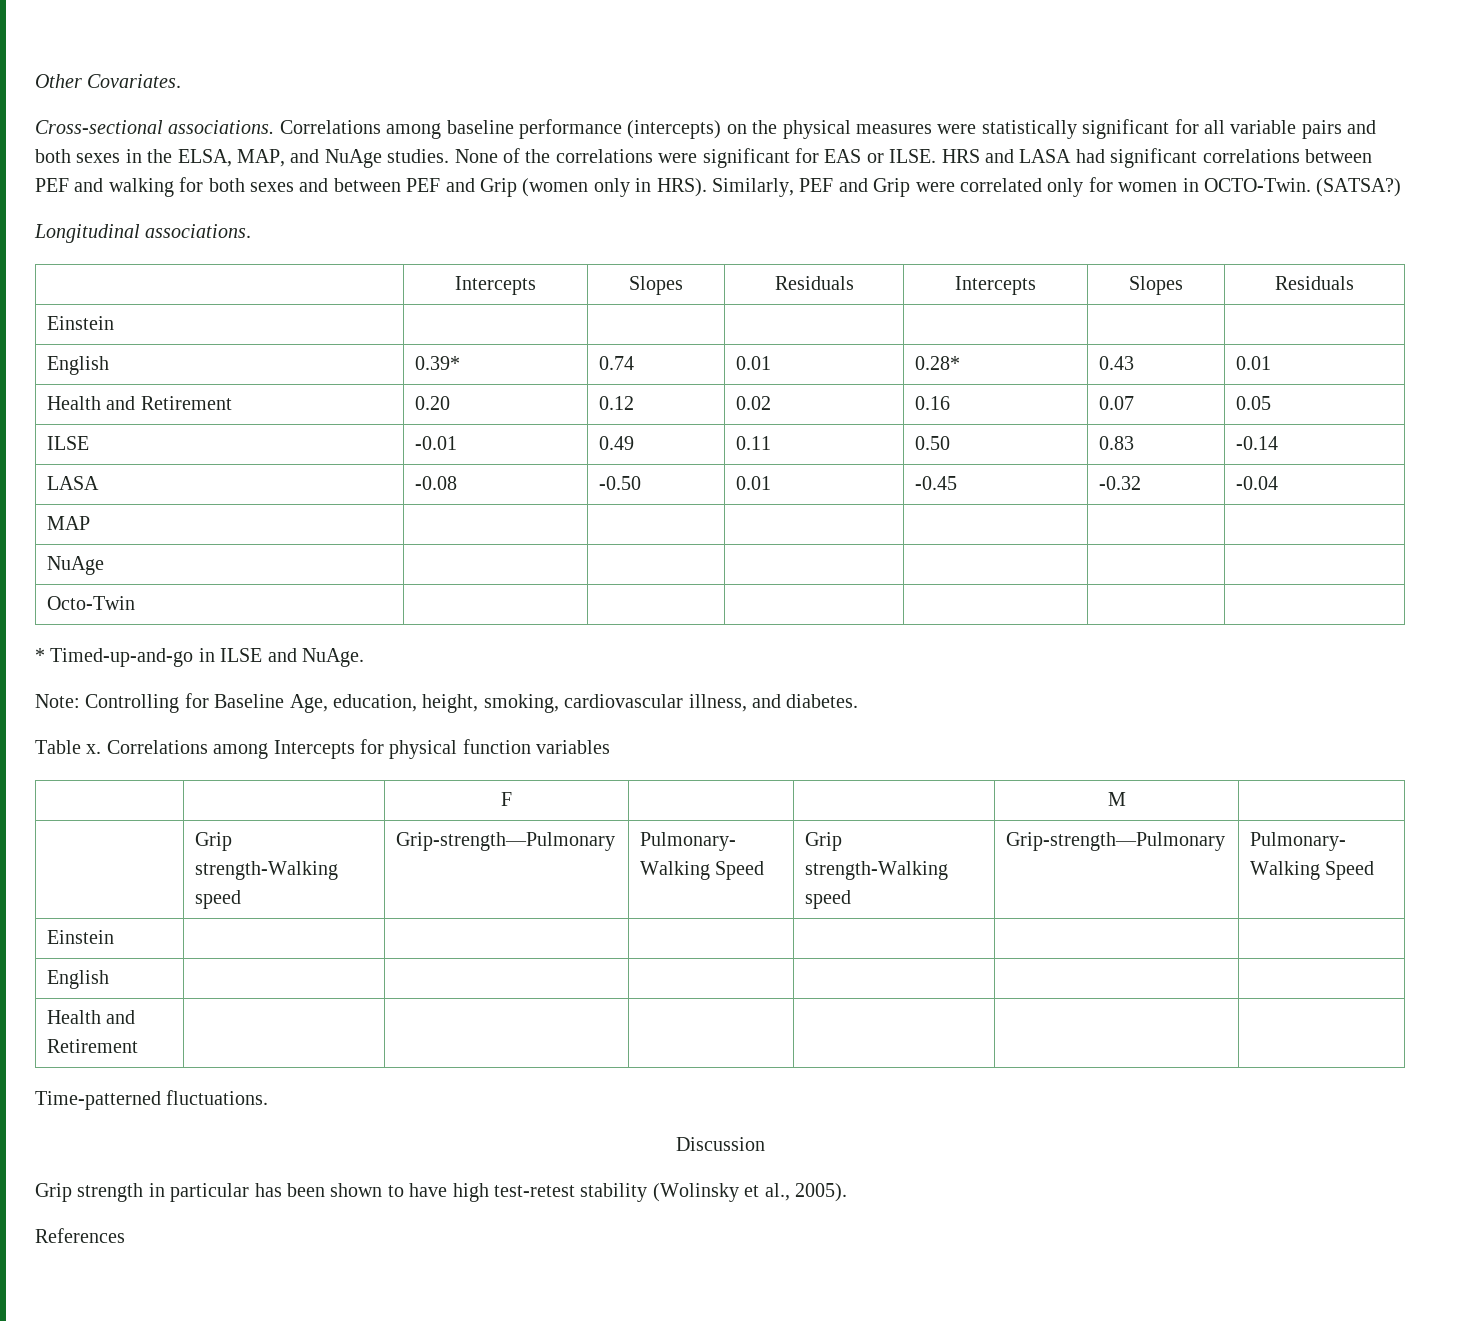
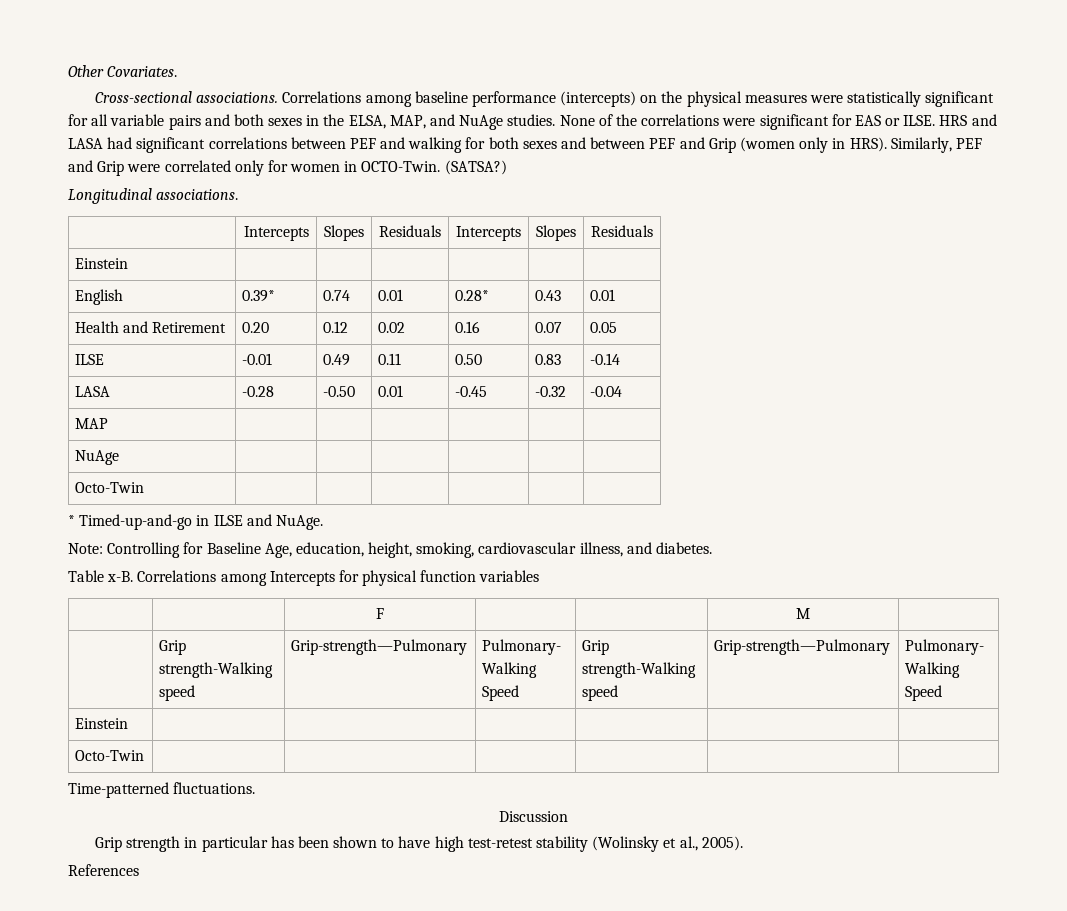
- LASA | -0.08 | -0.50 | 0.01 | -0.45 | -0.32 | -0.04
+ LASA | -0.28 | -0.50 | 0.01 | -0.45 | -0.32 | -0.04
- Table x.
+ Table x-B.
  | Grip strength-Walking speed | Grip-strength—Pulmonary | Pulmonary- Walking Speed | Grip strength-Walking speed | Grip-strength—Pulmonary | Pulmonary- Walking Speed
  Einstein | | | | | |
- English | | | | | |
- Health and Retirement | | | | | |
+ Octo-Twin | | | | | |

